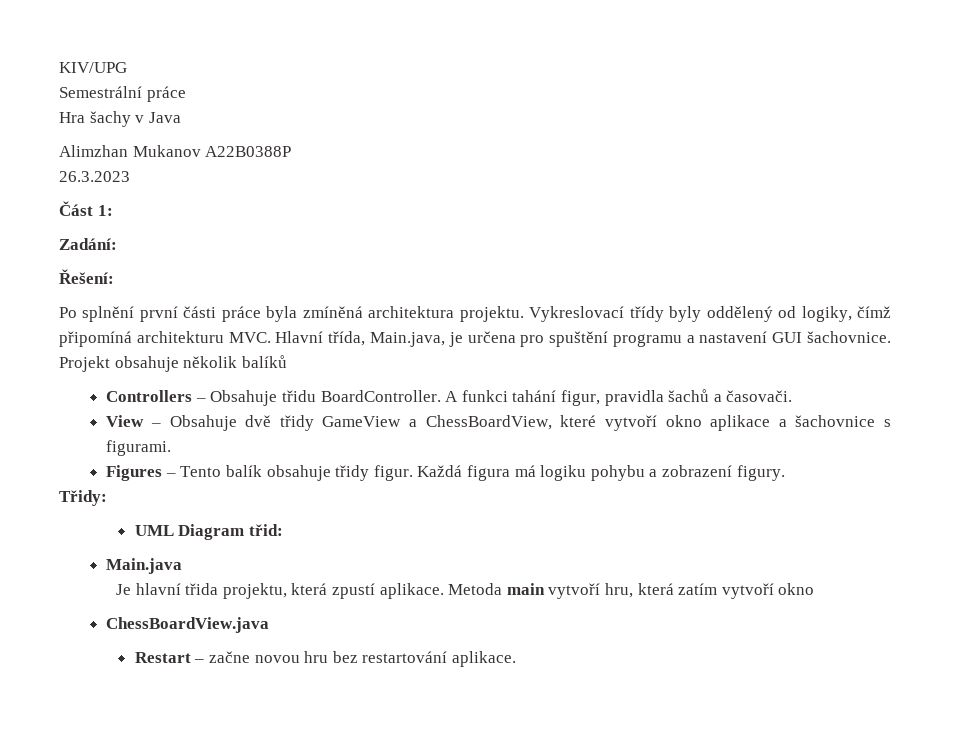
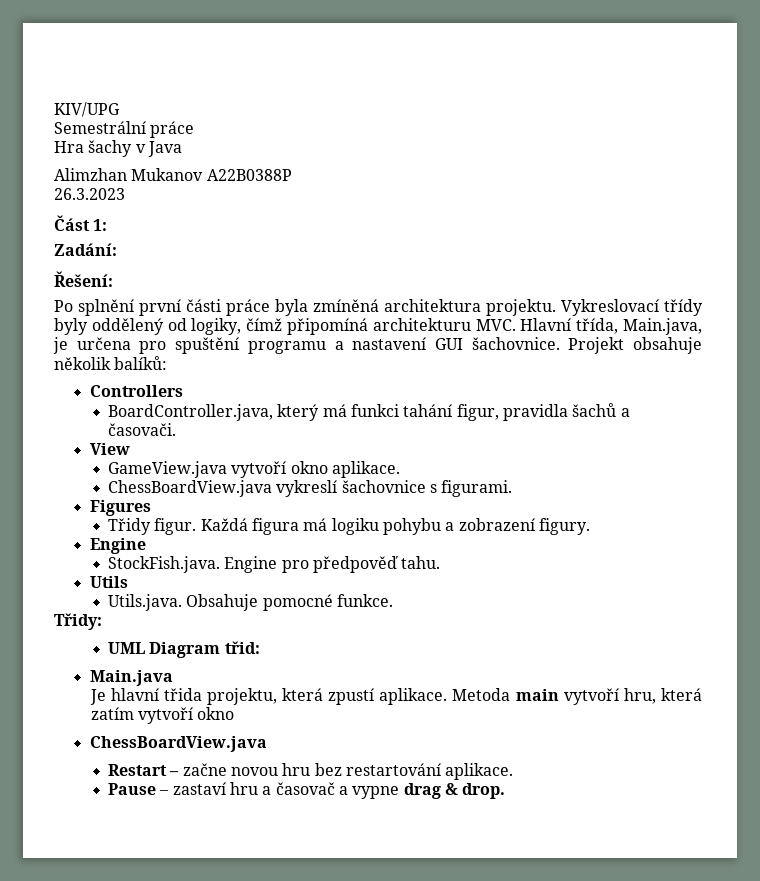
- Projekt obsahuje několik balíků
+ Projekt obsahuje několik balíků:
- Controllers – Obsahuje třidu BoardController. A funkci tahání figur, pravidla šachů a časovači.
+ Controllers
+ BoardController.java, který má funkci tahání figur, pravidla šachů a časovači.
- View – Obsahuje dvě třidy GameView a ChessBoardView, které vytvoří okno aplikace a šachovnice s figurami.
+ View
+ GameView.java vytvoří okno aplikace.
+ ChessBoardView.java vykreslí šachovnice s figurami.
- Figures – Tento balík obsahuje třidy figur.
+ Figures
+ Třidy figur.
  Každá figura má logiku pohybu a zobrazení figury.
+ Engine
+ StockFish.java. Engine pro předpověď tahu.
+ Utils
+ Utils.java. Obsahuje pomocné funkce.
+ Pause – zastaví hru a časovač a vypne drag & drop.

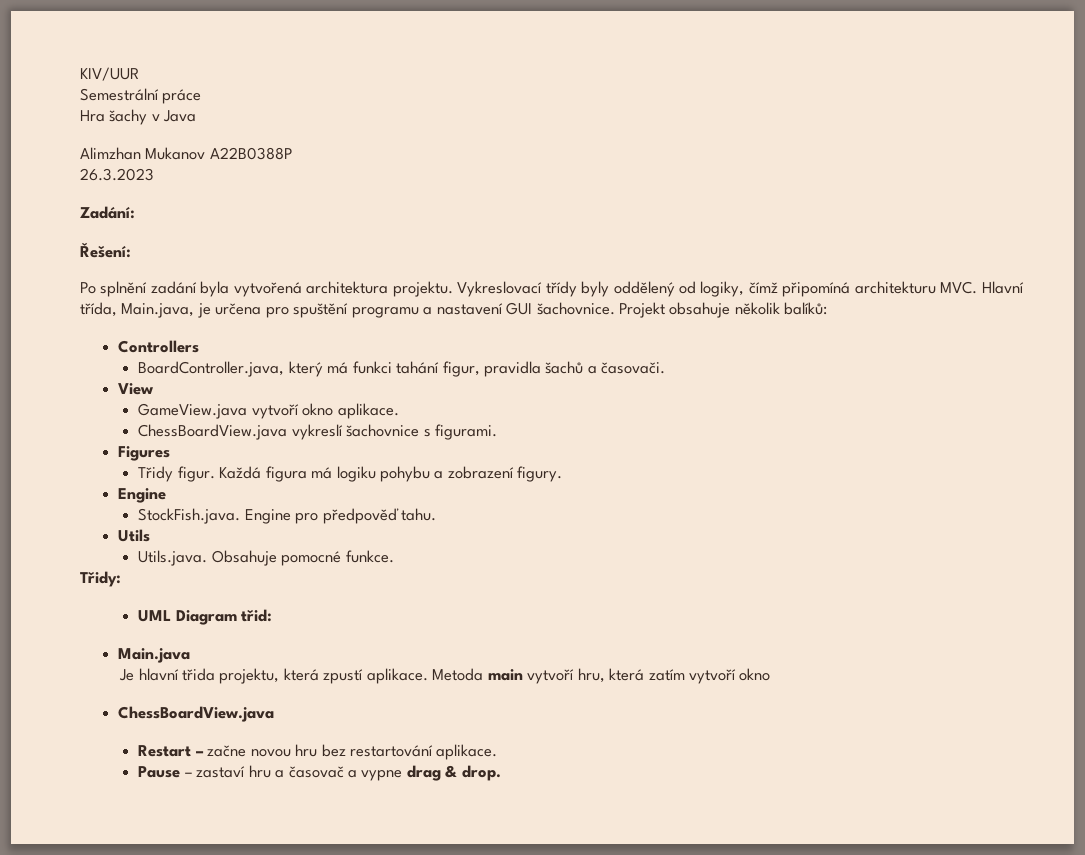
- KIV/UPG
+ KIV/UUR
- Část 1:
- Po splnění první části práce byla zmíněná architektura projektu.
+ Po splnění zadání byla vytvořená architektura projektu.

